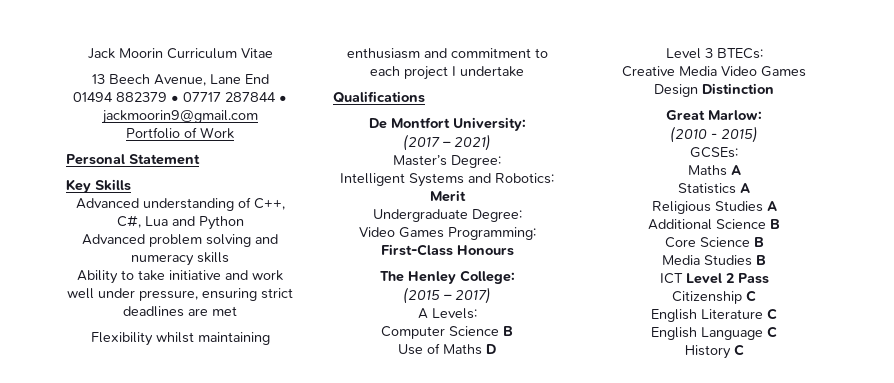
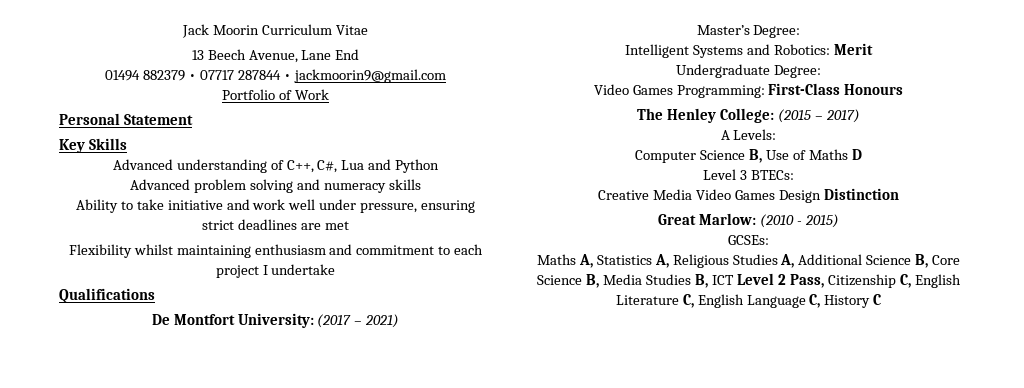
- De Montfort University:
- (2017 – 2021)
+ De Montfort University: (2017 – 2021)
- The Henley College:
- (2015 – 2017)
+ The Henley College: (2015 – 2017)
- Computer Science B
- Use of Maths D
+ Computer Science B, Use of Maths D
- Great Marlow:
- (2010 - 2015)
+ Great Marlow: (2010 - 2015)
- Maths A
- Statistics A
- Religious Studies A
- Additional Science B
- Core Science B
- Media Studies B
- ICT Level 2 Pass
- Citizenship C
- English Literature C
- English Language C
- History C
+ Maths A, Statistics A, Religious Studies A, Additional Science B, Core Science B, Media Studies B, ICT Level 2 Pass, Citizenship C, English Literature C, English Language C, History C

